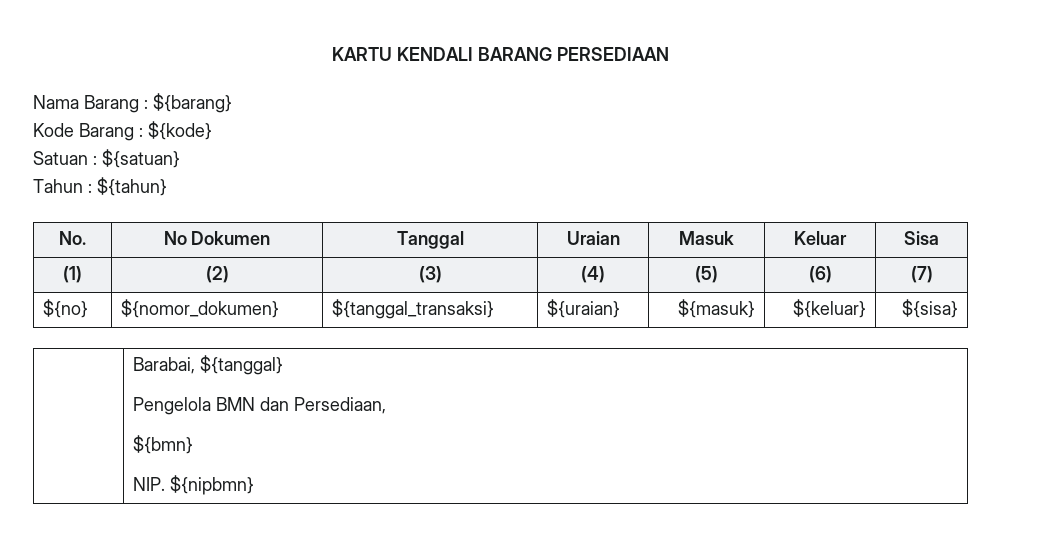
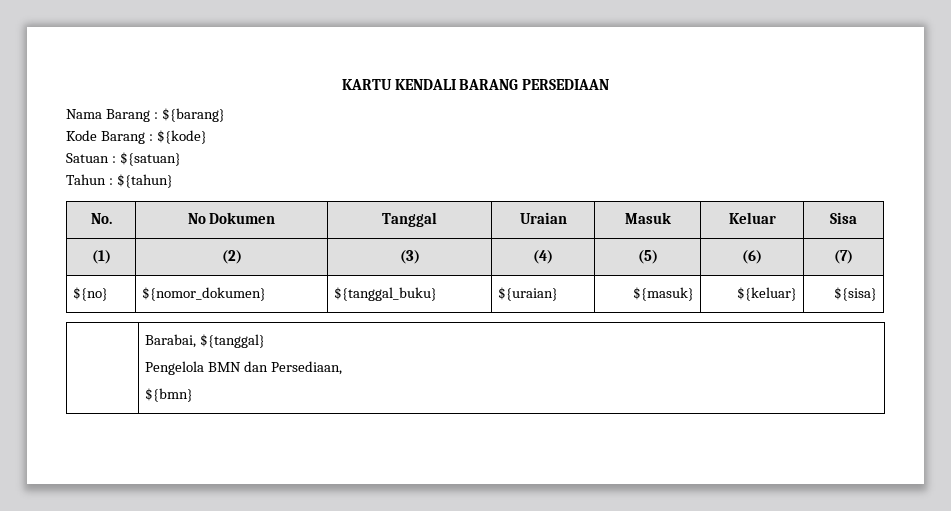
- ${no} | ${nomor_dokumen} | ${tanggal_transaksi} | ${uraian} | ${masuk} | ${keluar} | ${sisa}
+ ${no} | ${nomor_dokumen} | ${tanggal_buku} | ${uraian} | ${masuk} | ${keluar} | ${sisa}
  | Barabai, ${tanggal}
  Pengelola BMN dan Persediaan,
  ${bmn}
- NIP. ${nipbmn}

